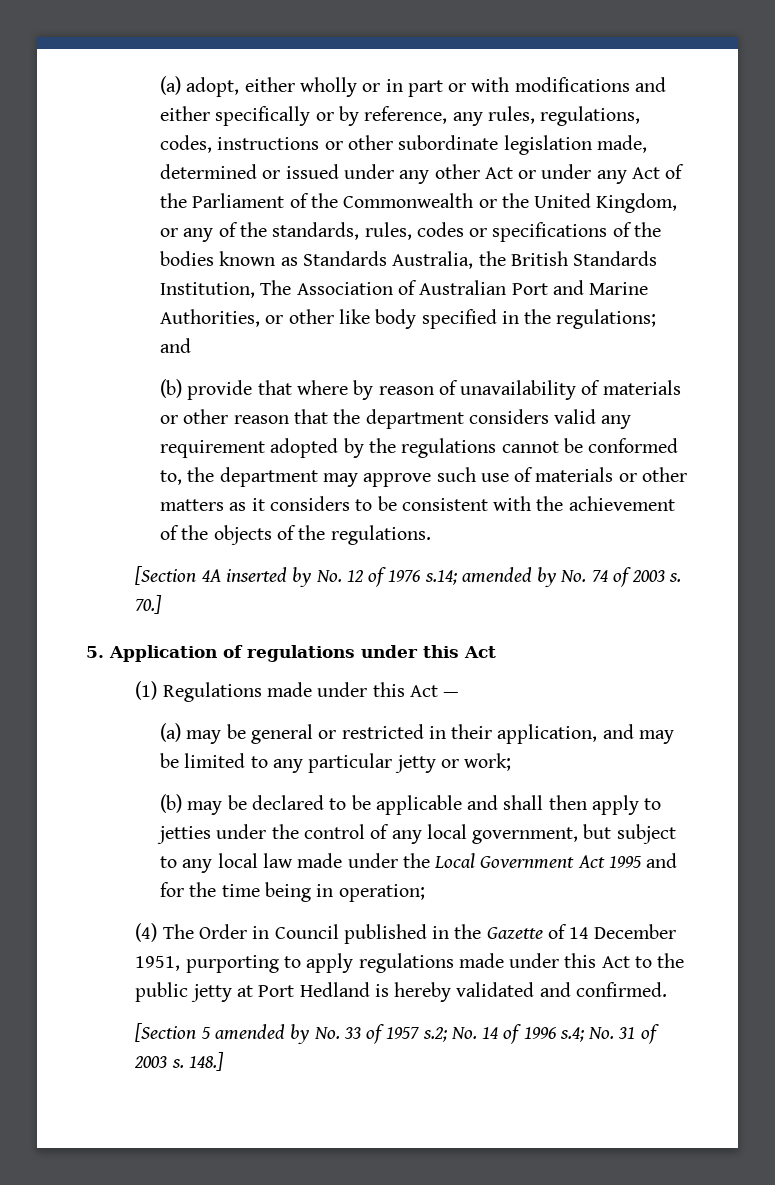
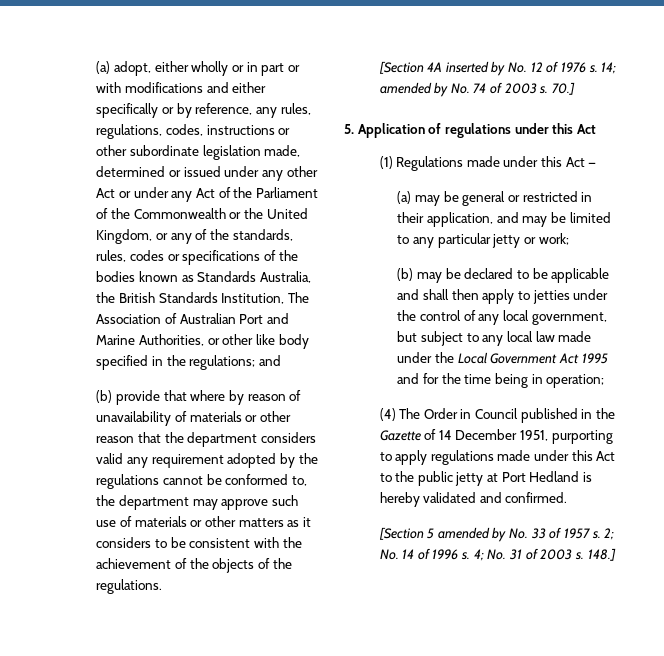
- [Section 4A inserted by No. 12 of 1976 s.14; amended by No. 74 of 2003 s.
+ [Section 4A inserted by No. 12 of 1976 s. 14; amended by No. 74 of 2003 s.
- [Section 5 amended by No. 33 of 1957 s.2; No. 14 of 1996 s.4; No. 31 of 2003 s.
+ [Section 5 amended by No. 33 of 1957 s. 2; No. 14 of 1996 s. 4; No. 31 of 2003 s.

